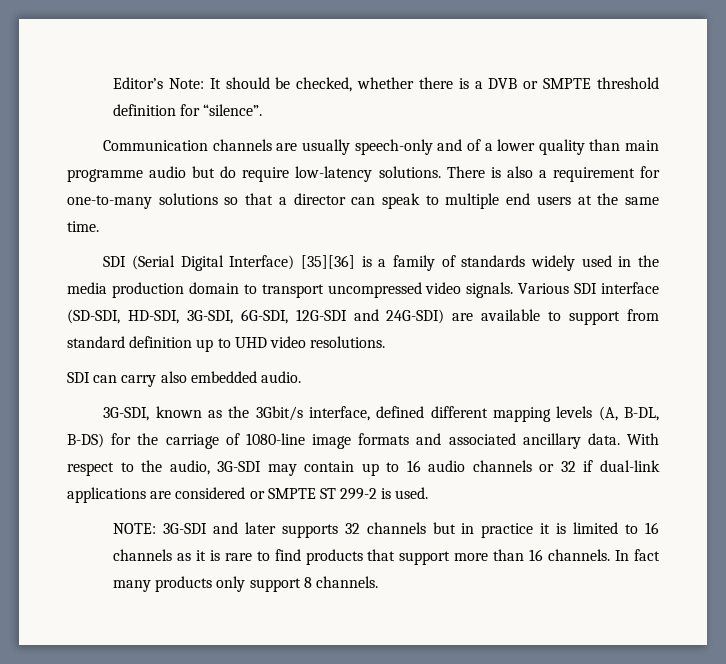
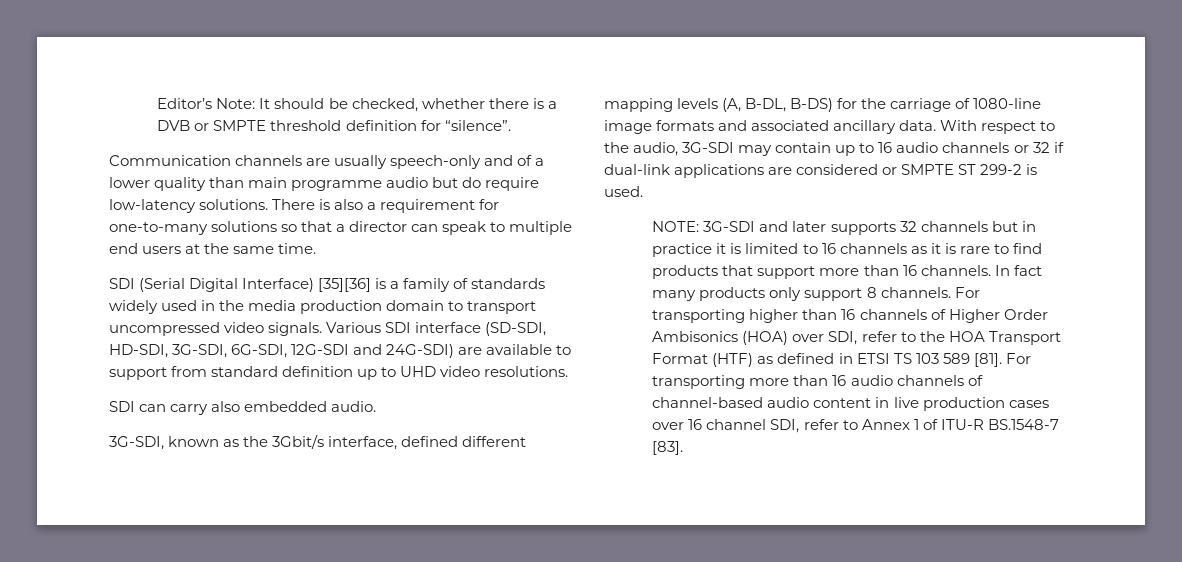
+ For transporting higher than 16 channels of Higher Order Ambisonics (HOA) over SDI, refer to the HOA Transport Format (HTF) as defined in ETSI TS 103 589 [81]. For transporting more than 16 audio channels of channel-based audio content in live production cases over 16 channel SDI, refer to Annex 1 of ITU-R BS.1548-7 [83].

